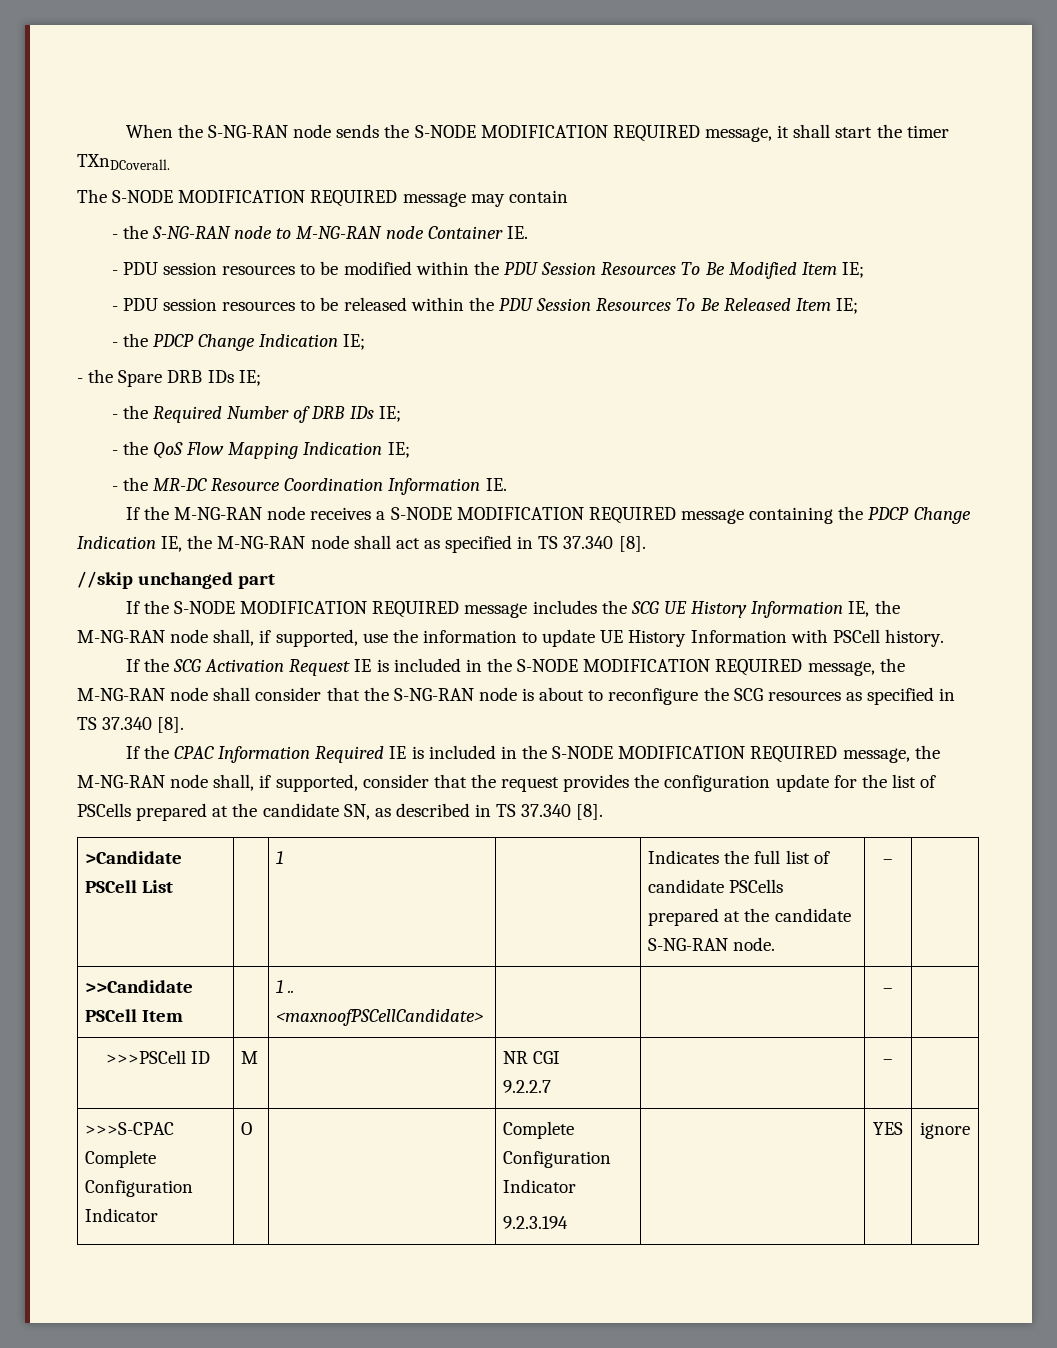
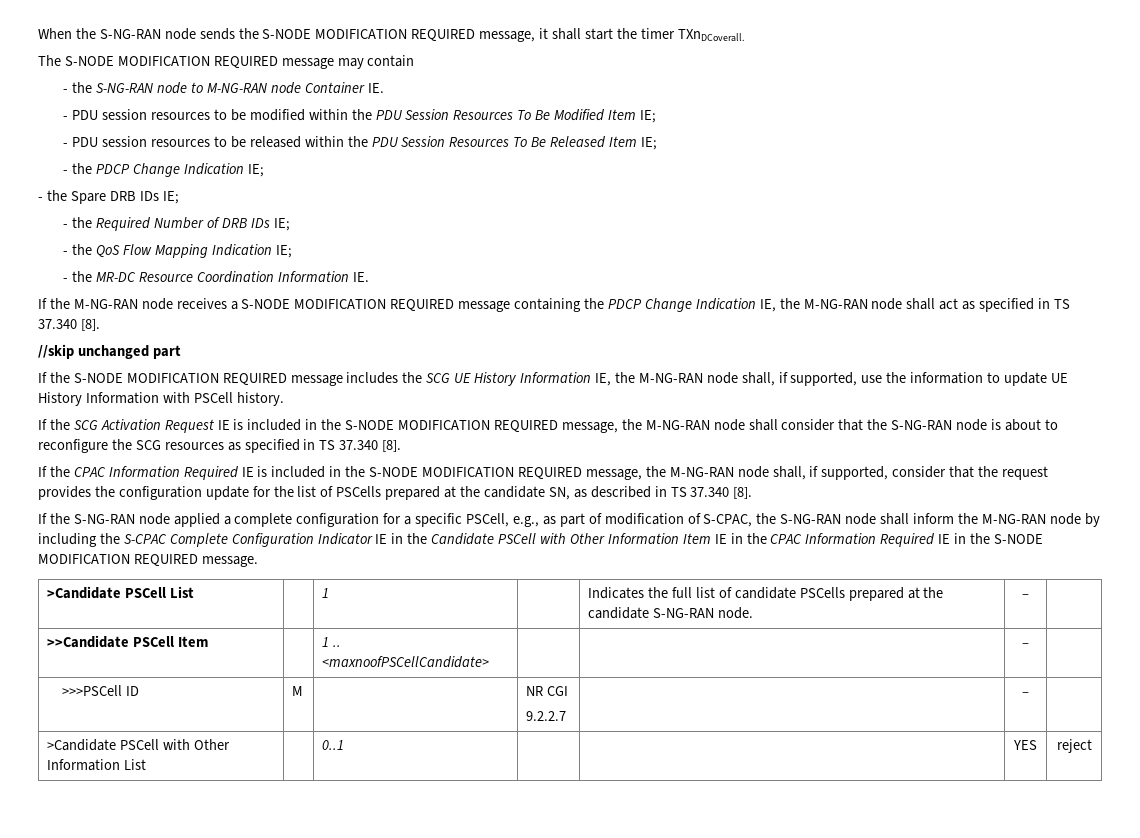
+ If the S-NG-RAN node applied a complete configuration for a specific PSCell, e.g., as part of modification of S-CPAC, the S-NG-RAN node shall inform the M-NG-RAN node by including the S-CPAC Complete Configuration Indicator IE in the Candidate PSCell with Other Information Item IE in the CPAC Information Required IE in the S-NODE MODIFICATION REQUIRED message.
- >>>S-CPAC Complete Configuration Indicator | O | | Complete Configuration Indicator
- 9.2.3.194 | | YES | ignore
+ >Candidate PSCell with Other Information List | | 0..1 | | | YES | reject

